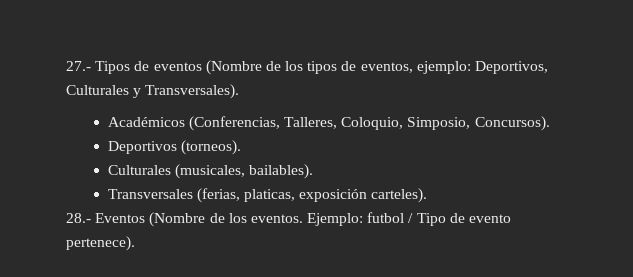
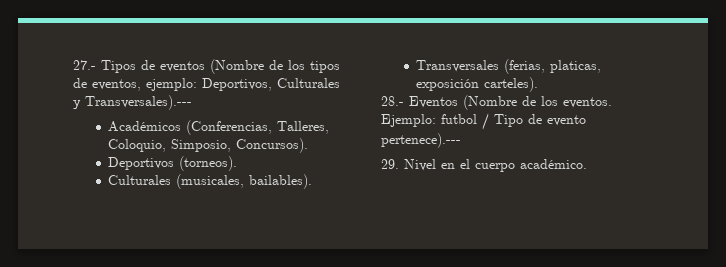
- 27.- Tipos de eventos (Nombre de los tipos de eventos, ejemplo: Deportivos, Culturales y Transversales).
+ 27.- Tipos de eventos (Nombre de los tipos de eventos, ejemplo: Deportivos, Culturales y Transversales).---
- Ejemplo: futbol / Tipo de evento pertenece).
+ Ejemplo: futbol / Tipo de evento pertenece).---
+ 29. Nivel en el cuerpo académico.

